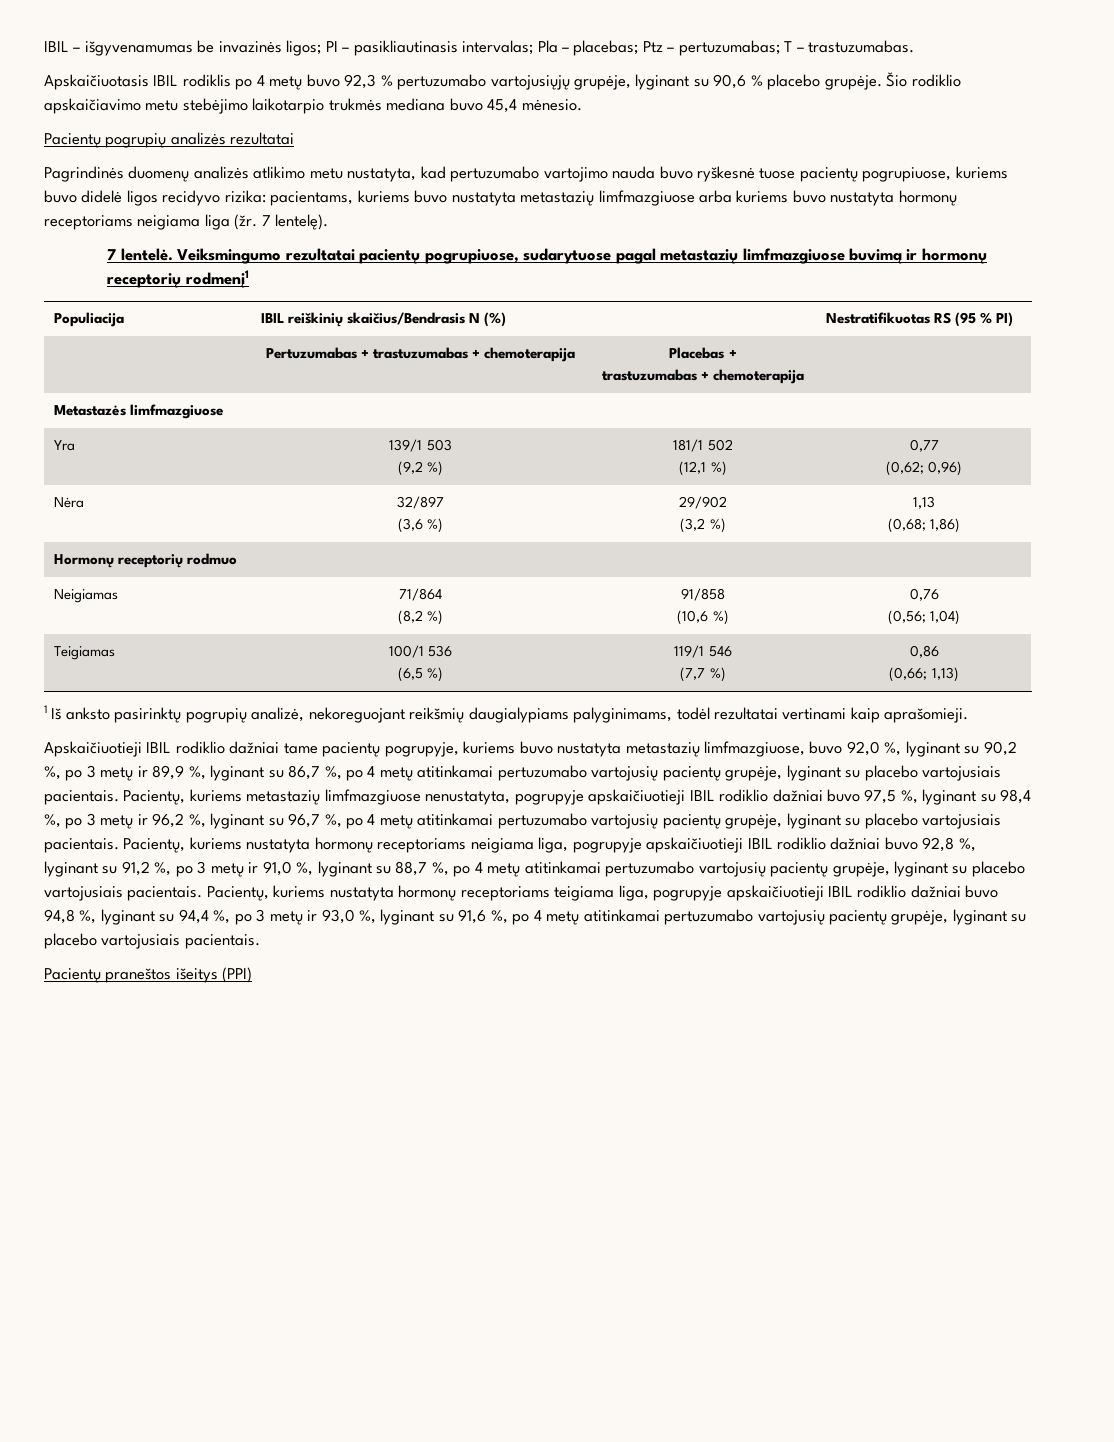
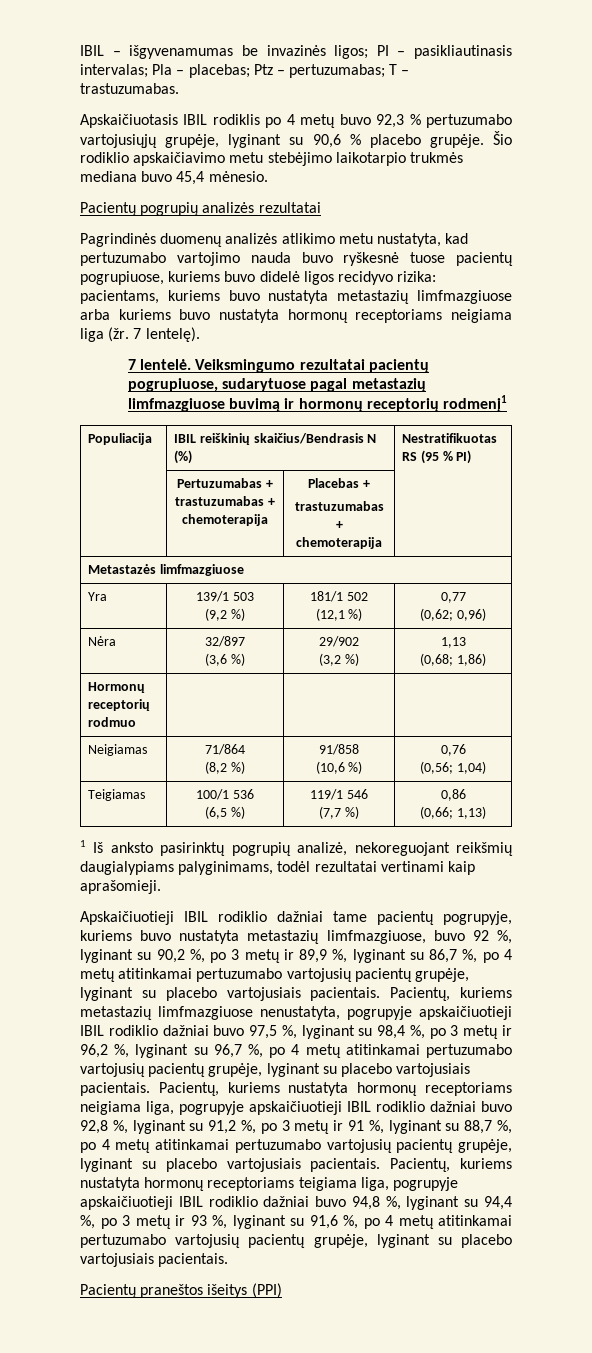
- Apskaičiuotieji IBIL rodiklio dažniai tame pacientų pogrupyje, kuriems buvo nustatyta metastazių limfmazgiuose, buvo 92,0 %, lyginant su 90,2 %, po 3 metų ir 89,9 %, lyginant su 86,7 %, po 4 metų atitinkamai pertuzumabo vartojusių pacientų grupėje, lyginant su placebo vartojusiais pacientais.
+ Apskaičiuotieji IBIL rodiklio dažniai tame pacientų pogrupyje, kuriems buvo nustatyta metastazių limfmazgiuose, buvo 92 %, lyginant su 90,2 %, po 3 metų ir 89,9 %, lyginant su 86,7 %, po 4 metų atitinkamai pertuzumabo vartojusių pacientų grupėje, lyginant su placebo vartojusiais pacientais.
- Pacientų, kuriems nustatyta hormonų receptoriams neigiama liga, pogrupyje apskaičiuotieji IBIL rodiklio dažniai buvo 92,8 %, lyginant su 91,2 %, po 3 metų ir 91,0 %, lyginant su 88,7 %, po 4 metų atitinkamai pertuzumabo vartojusių pacientų grupėje, lyginant su placebo vartojusiais pacientais.
+ Pacientų, kuriems nustatyta hormonų receptoriams neigiama liga, pogrupyje apskaičiuotieji IBIL rodiklio dažniai buvo 92,8 %, lyginant su 91,2 %, po 3 metų ir 91 %, lyginant su 88,7 %, po 4 metų atitinkamai pertuzumabo vartojusių pacientų grupėje, lyginant su placebo vartojusiais pacientais.
- Pacientų, kuriems nustatyta hormonų receptoriams teigiama liga, pogrupyje apskaičiuotieji IBIL rodiklio dažniai buvo 94,8 %, lyginant su 94,4 %, po 3 metų ir 93,0 %, lyginant su 91,6 %, po 4 metų atitinkamai pertuzumabo vartojusių pacientų grupėje, lyginant su placebo vartojusiais pacientais.
+ Pacientų, kuriems nustatyta hormonų receptoriams teigiama liga, pogrupyje apskaičiuotieji IBIL rodiklio dažniai buvo 94,8 %, lyginant su 94,4 %, po 3 metų ir 93 %, lyginant su 91,6 %, po 4 metų atitinkamai pertuzumabo vartojusių pacientų grupėje, lyginant su placebo vartojusiais pacientais.

